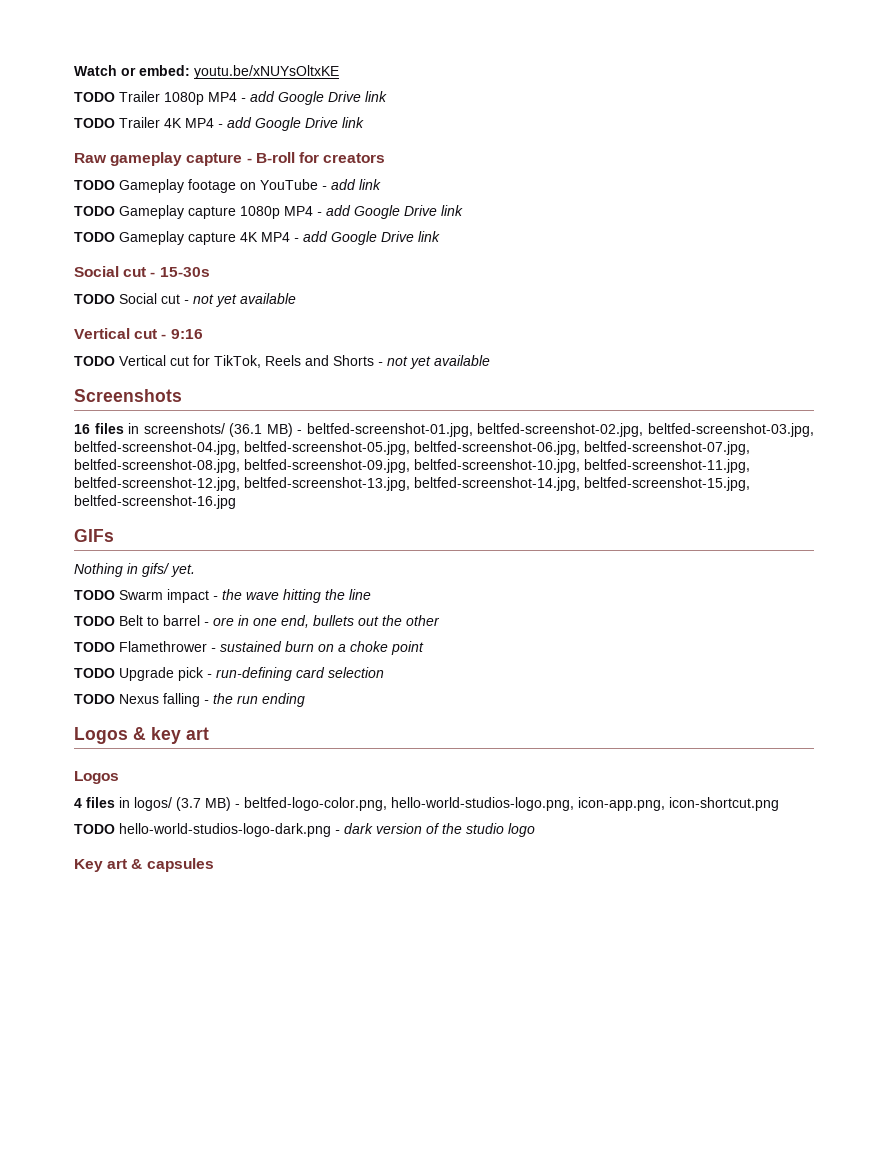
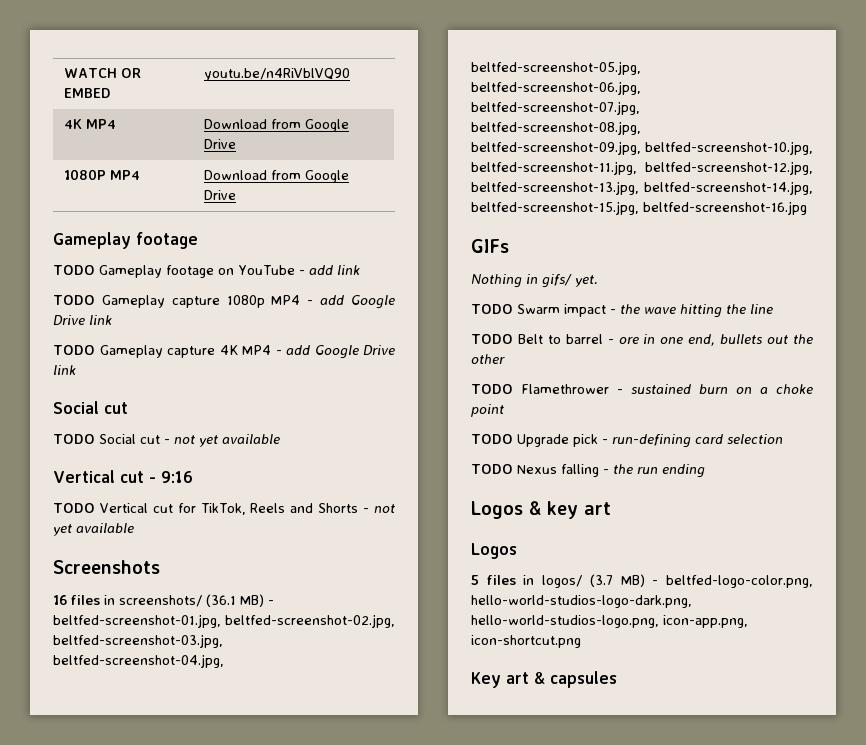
- Watch or embed: youtu.be/xNUYsOltxKE
- TODO Trailer 1080p MP4 - add Google Drive link
- TODO Trailer 4K MP4 - add Google Drive link
- Raw gameplay capture - B-roll for creators
+ WATCH OR EMBED | youtu.be/n4RiVblVQ90
+ 4K MP4 | Download from Google Drive
+ 1080P MP4 | Download from Google Drive
+ Gameplay footage
  TODO Gameplay capture 4K MP4 - add Google Drive link
- Social cut - 15-30s
+ Social cut
- 4 files in logos/ (3.7 MB) - beltfed-logo-color.png, hello-world-studios-logo.png, icon-app.png, icon-shortcut.png
+ 5 files in logos/ (3.7 MB) - beltfed-logo-color.png, hello-world-studios-logo-dark.png, hello-world-studios-logo.png, icon-app.png, icon-shortcut.png
- TODO hello-world-studios-logo-dark.png - dark version of the studio logo

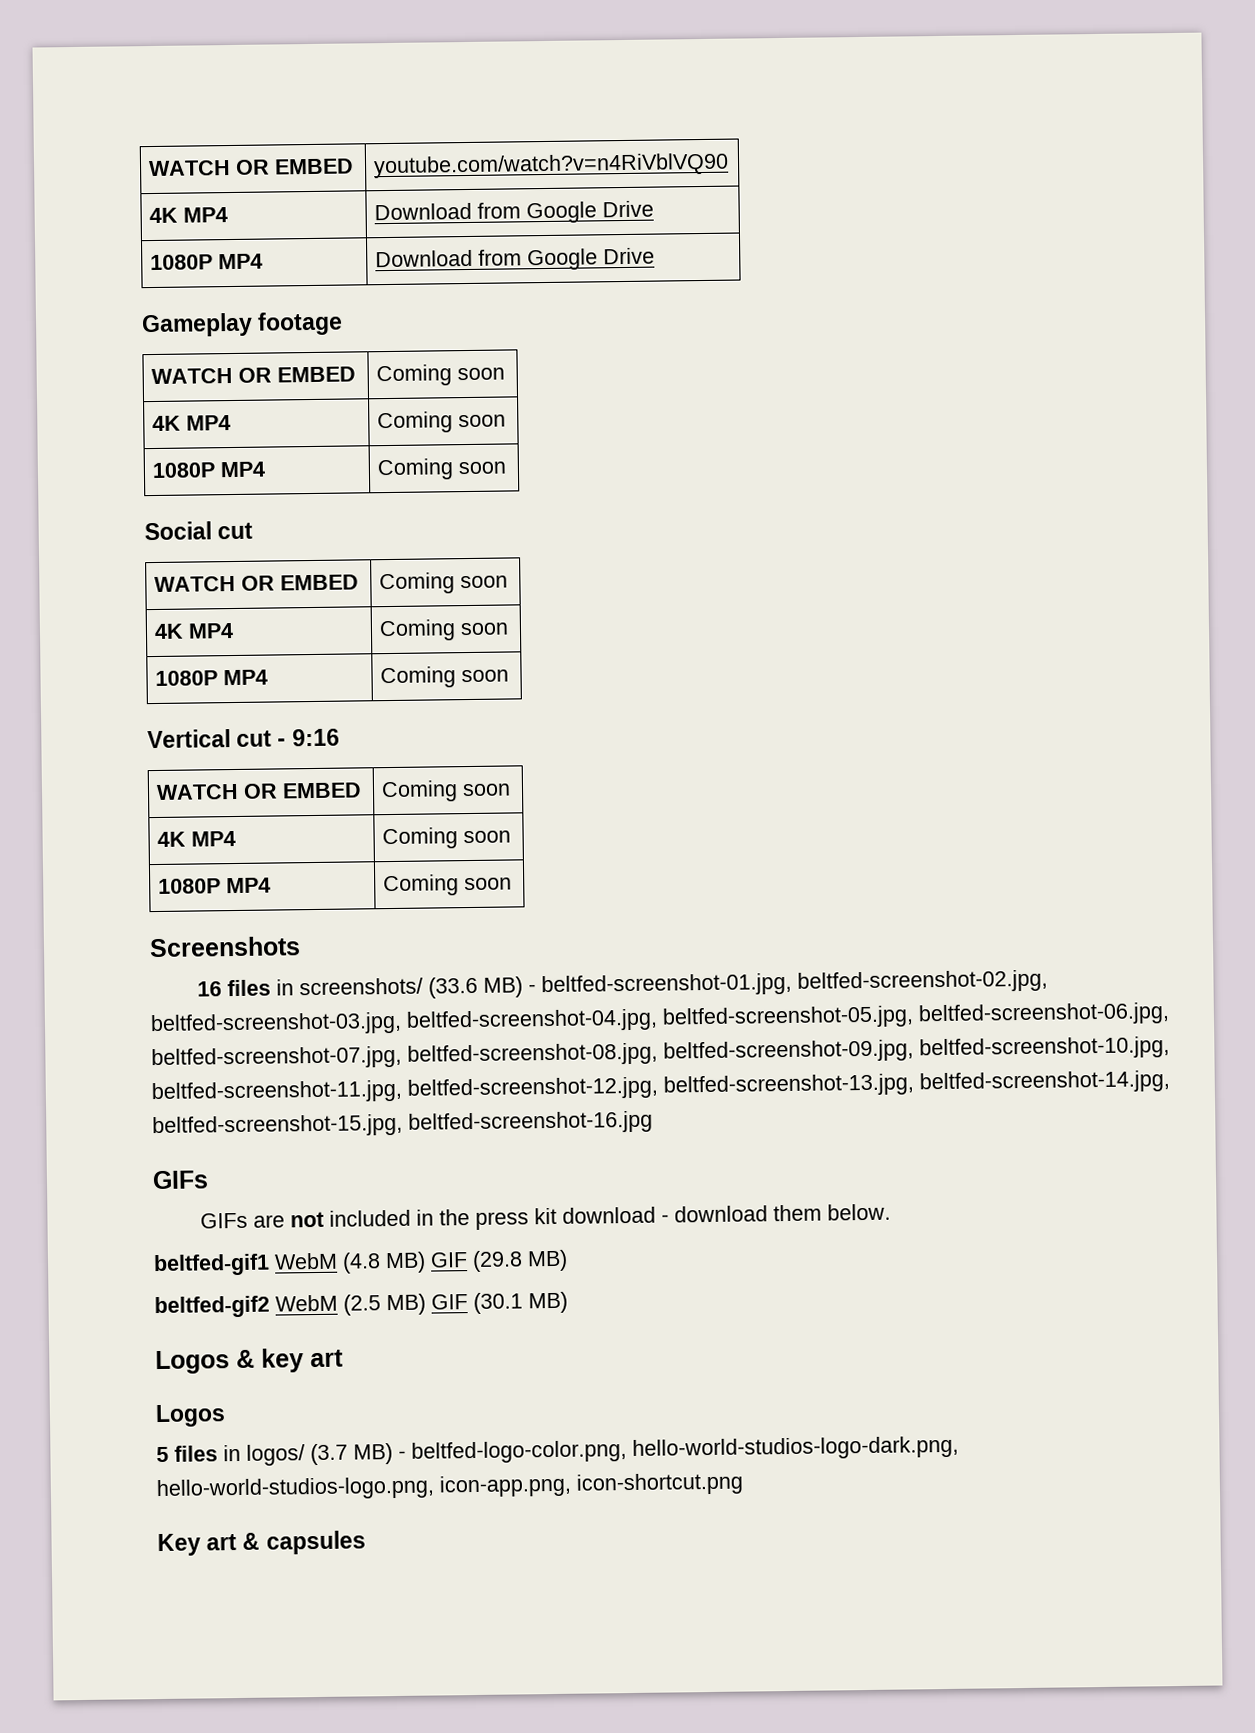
- WATCH OR EMBED | youtu.be/n4RiVblVQ90
+ WATCH OR EMBED | youtube.com/watch?v=n4RiVblVQ90
  1080P MP4 | Download from Google Drive
  Gameplay footage
- TODO Gameplay footage on YouTube - add link
- TODO Gameplay capture 1080p MP4 - add Google Drive link
- TODO Gameplay capture 4K MP4 - add Google Drive link
+ WATCH OR EMBED | Coming soon
+ 4K MP4 | Coming soon
+ 1080P MP4 | Coming soon
  Social cut
- TODO Social cut - not yet available
+ WATCH OR EMBED | Coming soon
+ 4K MP4 | Coming soon
+ 1080P MP4 | Coming soon
  Vertical cut - 9:16
- TODO Vertical cut for TikTok, Reels and Shorts - not yet available
+ WATCH OR EMBED | Coming soon
+ 4K MP4 | Coming soon
+ 1080P MP4 | Coming soon
- 16 files in screenshots/ (36.1 MB) - beltfed-screenshot-01.jpg, beltfed-screenshot-02.jpg, beltfed-screenshot-03.jpg, beltfed-screenshot-04.jpg, beltfed-screenshot-05.jpg, beltfed-screenshot-06.jpg, beltfed-screenshot-07.jpg, beltfed-screenshot-08.jpg, beltfed-screenshot-09.jpg, beltfed-screenshot-10.jpg, beltfed-screenshot-11.jpg, beltfed-screenshot-12.jpg, beltfed-screenshot-13.jpg, beltfed-screenshot-14.jpg, beltfed-screenshot-15.jpg, beltfed-screenshot-16.jpg
+ 16 files in screenshots/ (33.6 MB) - beltfed-screenshot-01.jpg, beltfed-screenshot-02.jpg, beltfed-screenshot-03.jpg, beltfed-screenshot-04.jpg, beltfed-screenshot-05.jpg, beltfed-screenshot-06.jpg, beltfed-screenshot-07.jpg, beltfed-screenshot-08.jpg, beltfed-screenshot-09.jpg, beltfed-screenshot-10.jpg, beltfed-screenshot-11.jpg, beltfed-screenshot-12.jpg, beltfed-screenshot-13.jpg, beltfed-screenshot-14.jpg, beltfed-screenshot-15.jpg, beltfed-screenshot-16.jpg
- Nothing in gifs/ yet.
- TODO Swarm impact - the wave hitting the line
- TODO Belt to barrel - ore in one end, bullets out the other
- TODO Flamethrower - sustained burn on a choke point
- TODO Upgrade pick - run-defining card selection
- TODO Nexus falling - the run ending
+ GIFs are not included in the press kit download - download them below.
+ beltfed-gif1 WebM (4.8 MB) GIF (29.8 MB)
+ beltfed-gif2 WebM (2.5 MB) GIF (30.1 MB)

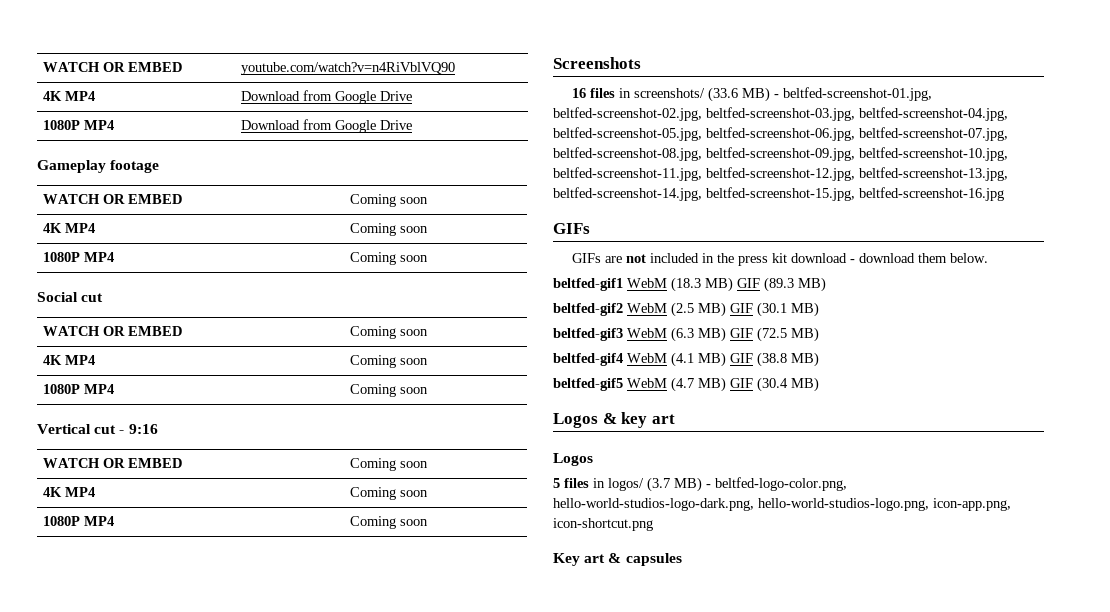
- beltfed-gif1 WebM (4.8 MB) GIF (29.8 MB)
+ beltfed-gif1 WebM (18.3 MB) GIF (89.3 MB)
+ beltfed-gif3 WebM (6.3 MB) GIF (72.5 MB)
+ beltfed-gif4 WebM (4.1 MB) GIF (38.8 MB)
+ beltfed-gif5 WebM (4.7 MB) GIF (30.4 MB)

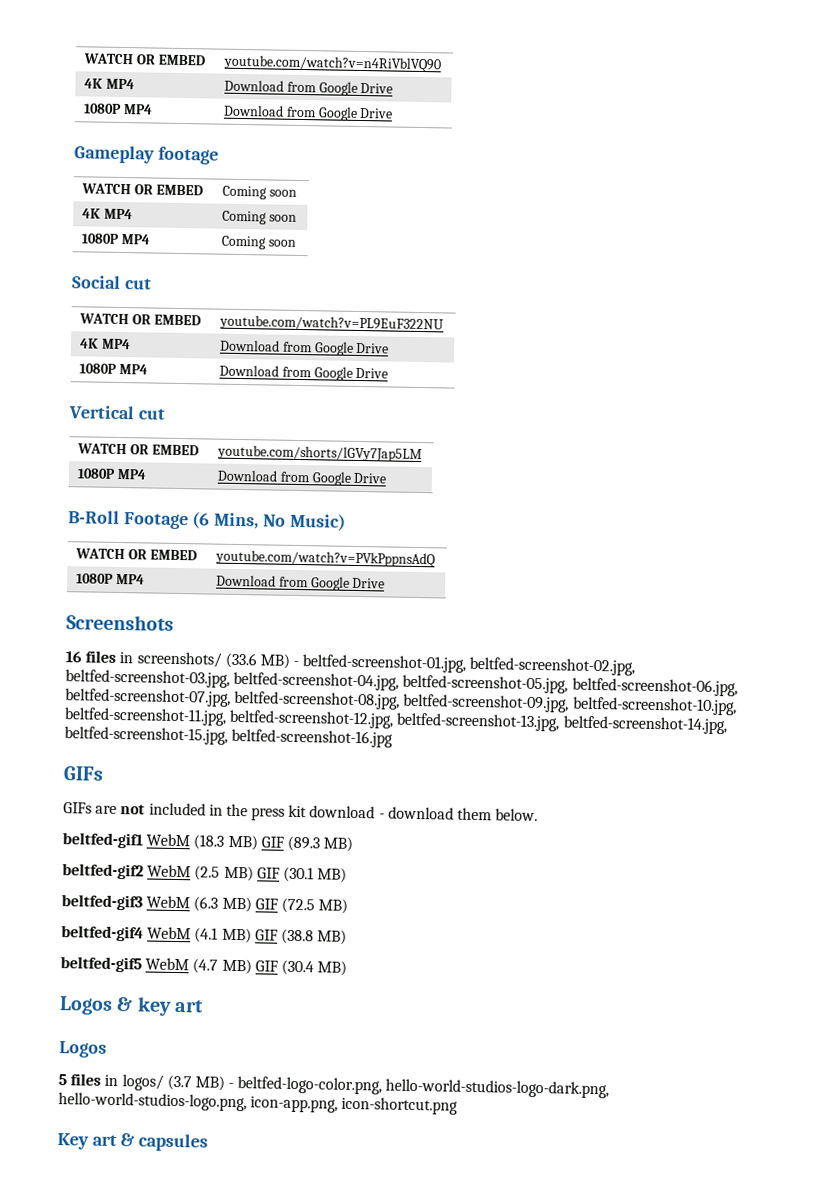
  Social cut
- WATCH OR EMBED | Coming soon
- 4K MP4 | Coming soon
- 1080P MP4 | Coming soon
+ WATCH OR EMBED | youtube.com/watch?v=PL9EuF322NU
+ 4K MP4 | Download from Google Drive
+ 1080P MP4 | Download from Google Drive
- Vertical cut - 9:16
- WATCH OR EMBED | Coming soon
- 4K MP4 | Coming soon
- 1080P MP4 | Coming soon
+ Vertical cut
+ WATCH OR EMBED | youtube.com/shorts/lGVy7Jap5LM
+ 1080P MP4 | Download from Google Drive
+ B-Roll Footage (6 Mins, No Music)
+ WATCH OR EMBED | youtube.com/watch?v=PVkPppnsAdQ
+ 1080P MP4 | Download from Google Drive

